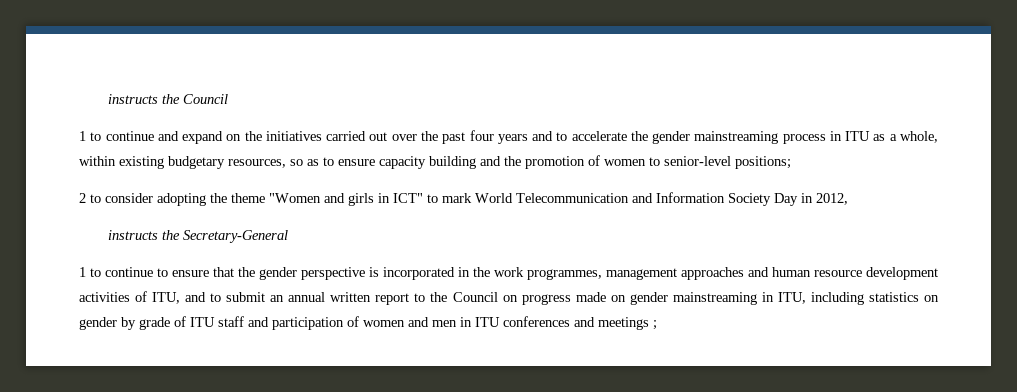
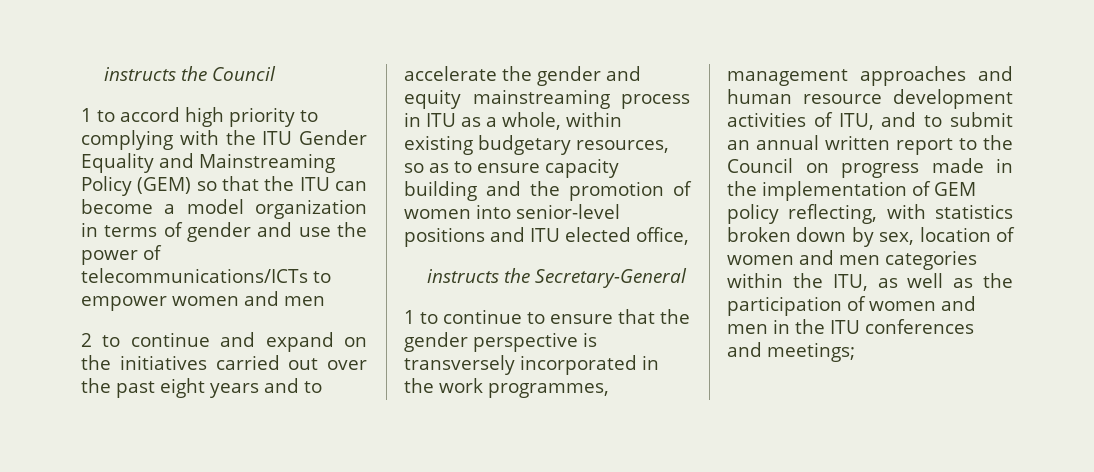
- 1 to continue and expand on the initiatives carried out over the past four years and to accelerate the gender mainstreaming process in ITU as a whole, within existing budgetary resources, so as to ensure capacity building and the promotion of women to senior-level positions;
- 2 to consider adopting the theme "Women and girls in ICT" to mark World Telecommunication and Information Society Day in 2012,
+ 1 to accord high priority to complying with the ITU Gender Equality and Mainstreaming Policy (GEM) so that the ITU can become a model organization in terms of gender and use the power of telecommunications/ICTs to empower women and men
+ 2 to continue and expand on the initiatives carried out over the past eight years and to accelerate the gender and equity mainstreaming process in ITU as a whole, within existing budgetary resources, so as to ensure capacity building and the promotion of women into senior-level positions and ITU elected office,
- 1 to continue to ensure that the gender perspective is incorporated in the work programmes, management approaches and human resource development activities of ITU, and to submit an annual written report to the Council on progress made on gender mainstreaming in ITU, including statistics on gender by grade of ITU staff and participation of women and men in ITU conferences and meetings ;
+ 1 to continue to ensure that the gender perspective is transversely incorporated in the work programmes, management approaches and human resource development activities of ITU, and to submit an annual written report to the Council on progress made in the implementation of GEM policy reflecting, with statistics broken down by sex, location of women and men categories within the ITU, as well as the participation of women and men in the ITU conferences and meetings;

